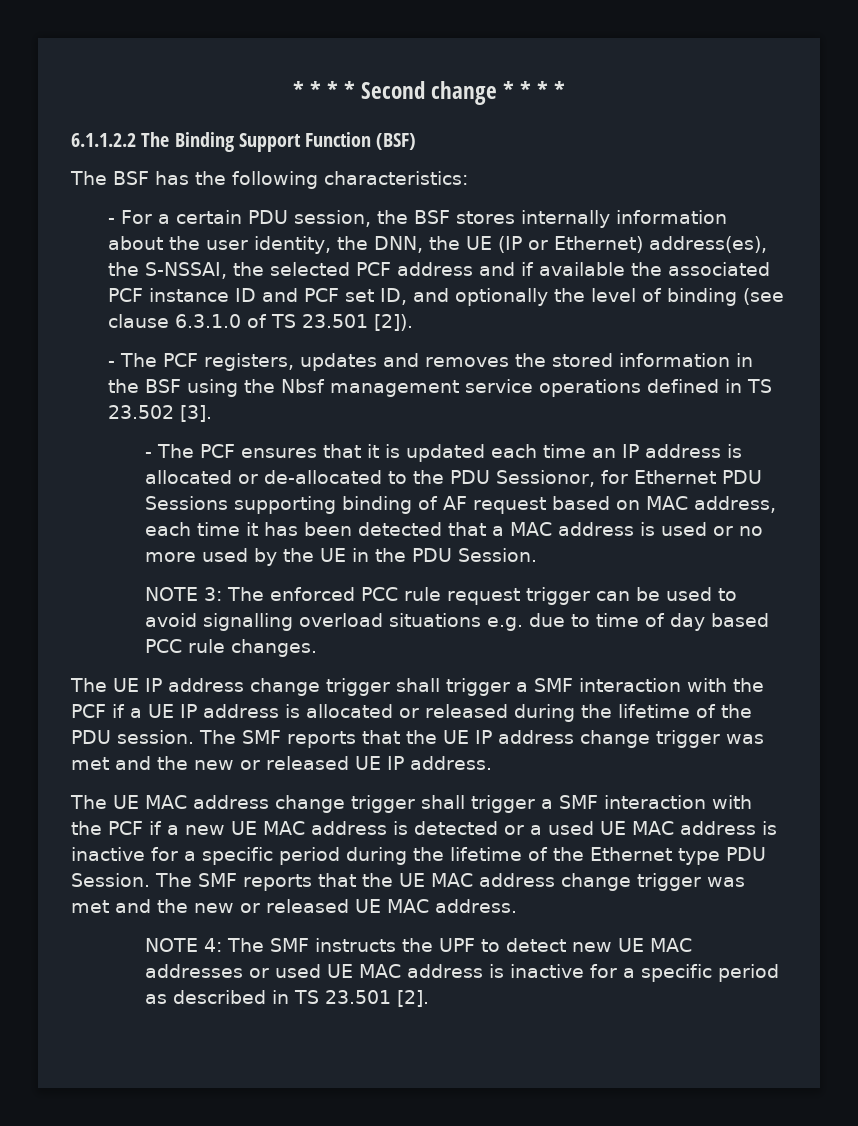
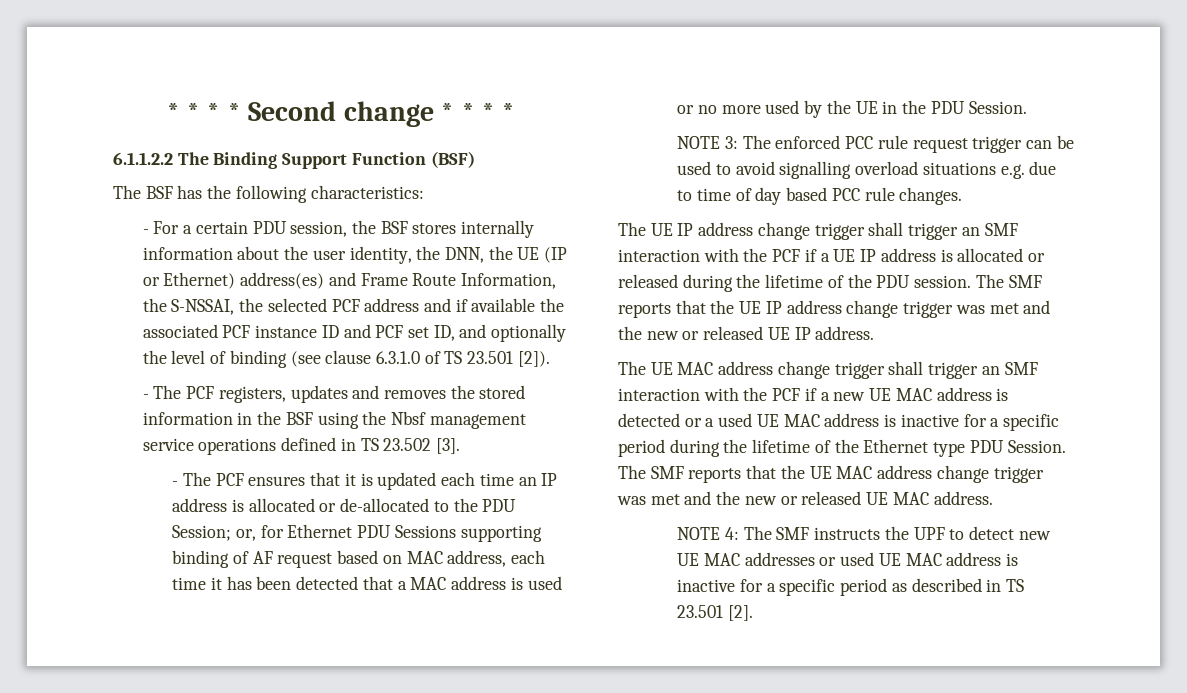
- - For a certain PDU session, the BSF stores internally information about the user identity, the DNN, the UE (IP or Ethernet) address(es), the S-NSSAI, the selected PCF address and if available the associated PCF instance ID and PCF set ID, and optionally the level of binding (see clause 6.3.1.0 of TS 23.501 [2]).
+ - For a certain PDU session, the BSF stores internally information about the user identity, the DNN, the UE (IP or Ethernet) address(es) and Frame Route Information, the S-NSSAI, the selected PCF address and if available the associated PCF instance ID and PCF set ID, and optionally the level of binding (see clause 6.3.1.0 of TS 23.501 [2]).
- - The PCF ensures that it is updated each time an IP address is allocated or de-allocated to the PDU Sessionor, for Ethernet PDU Sessions supporting binding of AF request based on MAC address, each time it has been detected that a MAC address is used or no more used by the UE in the PDU Session.
+ - The PCF ensures that it is updated each time an IP address is allocated or de-allocated to the PDU Session; or, for Ethernet PDU Sessions supporting binding of AF request based on MAC address, each time it has been detected that a MAC address is used or no more used by the UE in the PDU Session.
- The UE IP address change trigger shall trigger a SMF interaction with the PCF if a UE IP address is allocated or released during the lifetime of the PDU session.
+ The UE IP address change trigger shall trigger an SMF interaction with the PCF if a UE IP address is allocated or released during the lifetime of the PDU session.
- The UE MAC address change trigger shall trigger a SMF interaction with the PCF if a new UE MAC address is detected or a used UE MAC address is inactive for a specific period during the lifetime of the Ethernet type PDU Session.
+ The UE MAC address change trigger shall trigger an SMF interaction with the PCF if a new UE MAC address is detected or a used UE MAC address is inactive for a specific period during the lifetime of the Ethernet type PDU Session.

